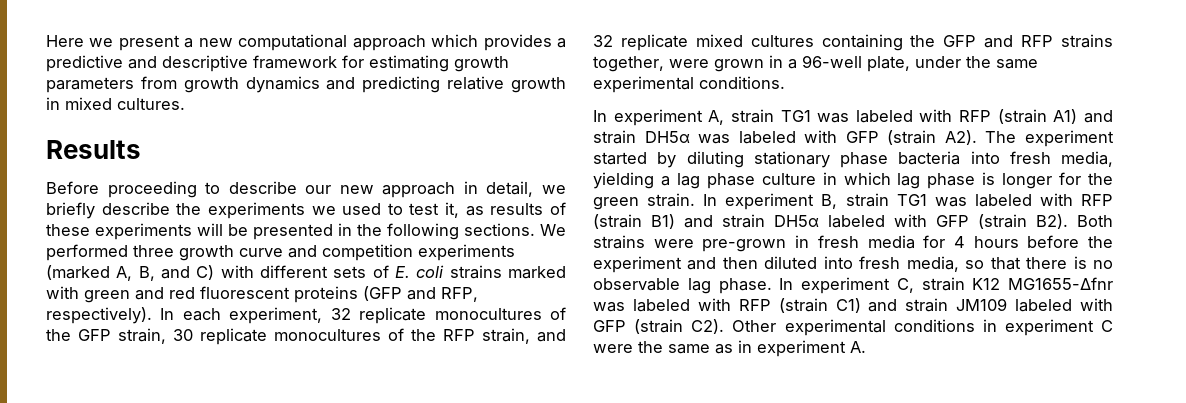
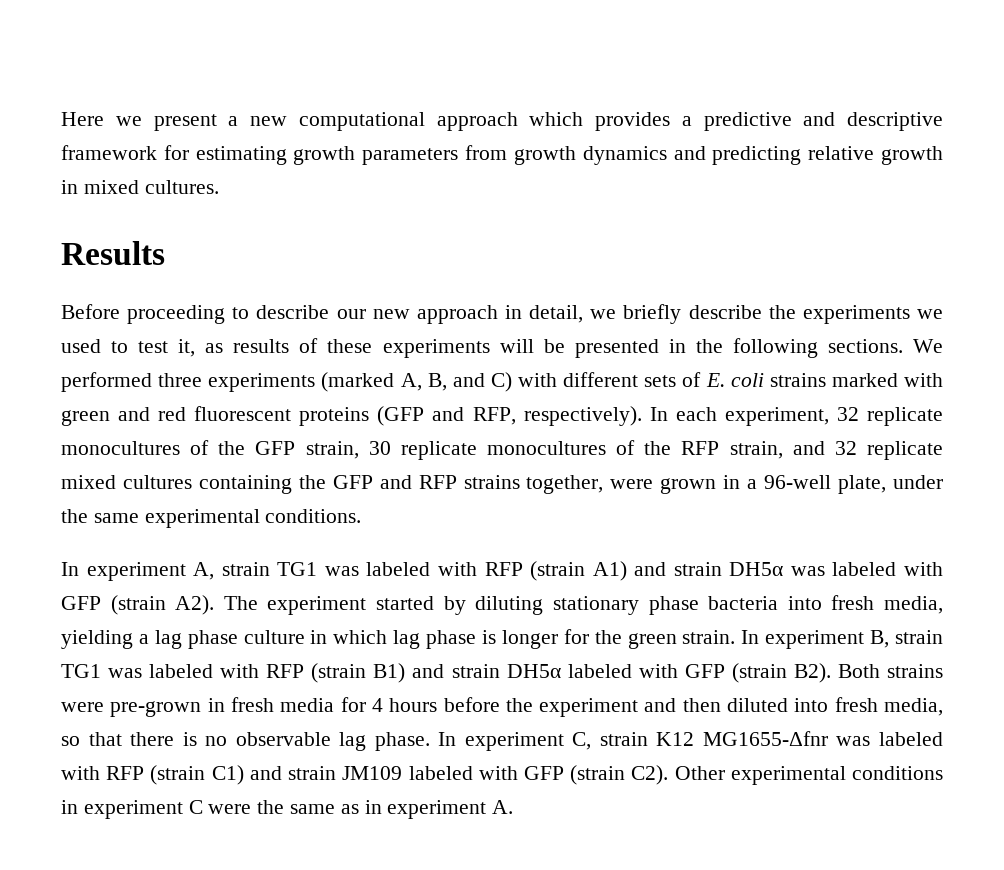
- We performed three growth curve and competition experiments (marked A, B, and C) with different sets of E. coli strains marked with green and red fluorescent proteins (GFP and RFP, respectively).
+ We performed three experiments (marked A, B, and C) with different sets of E. coli strains marked with green and red fluorescent proteins (GFP and RFP, respectively).

